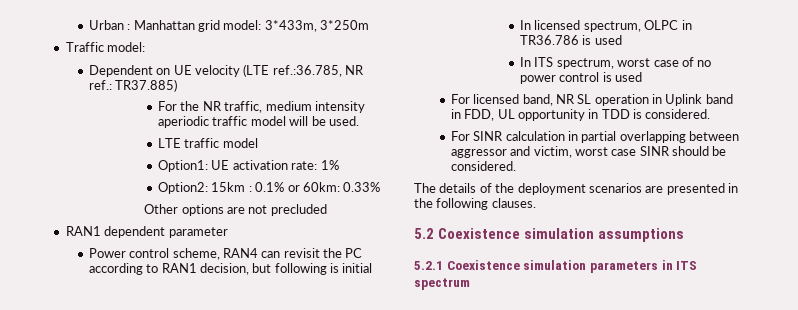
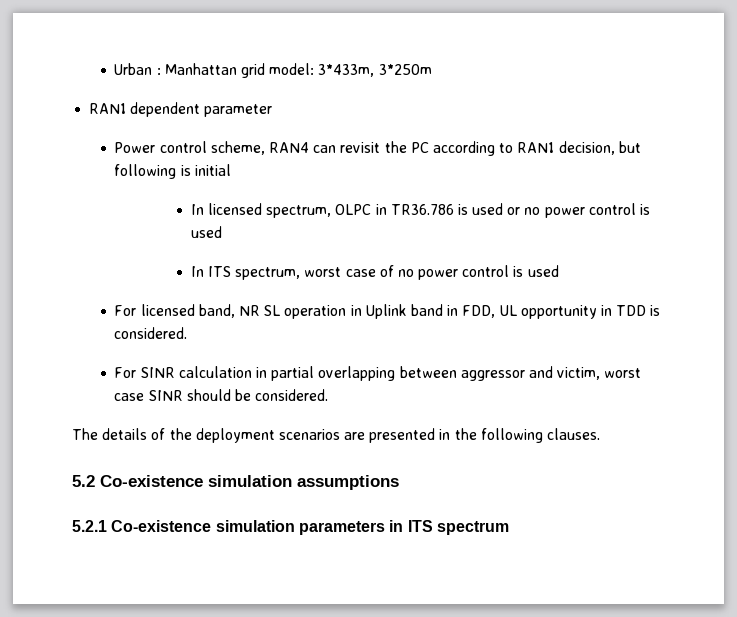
- Traffic model:
- Dependent on UE velocity (LTE ref.:36.785, NR ref.: TR37.885)
- For the NR traffic, medium intensity aperiodic traffic model will be used.
- LTE traffic model
- Option1: UE activation rate: 1%
- Option2: 15km : 0.1% or 60km: 0.33%
- Other options are not precluded
- In licensed spectrum, OLPC in TR36.786 is used
+ In licensed spectrum, OLPC in TR36.786 is used or no power control is used
- 5.2 Coexistence simulation assumptions
+ 5.2 Co-existence simulation assumptions
- 5.2.1 Coexistence simulation parameters in ITS spectrum
+ 5.2.1 Co-existence simulation parameters in ITS spectrum

